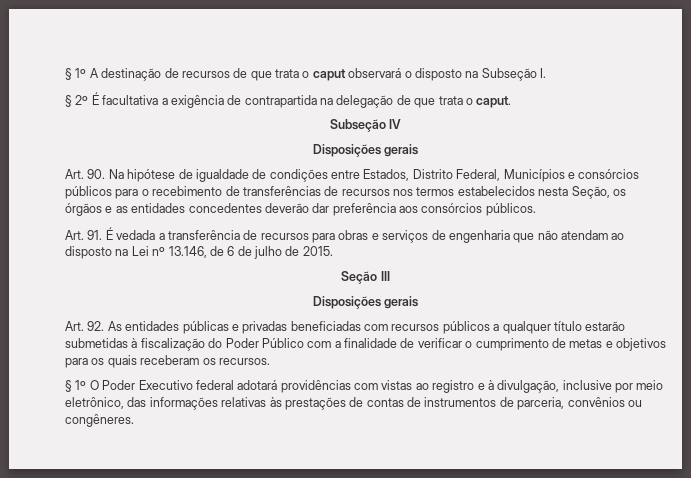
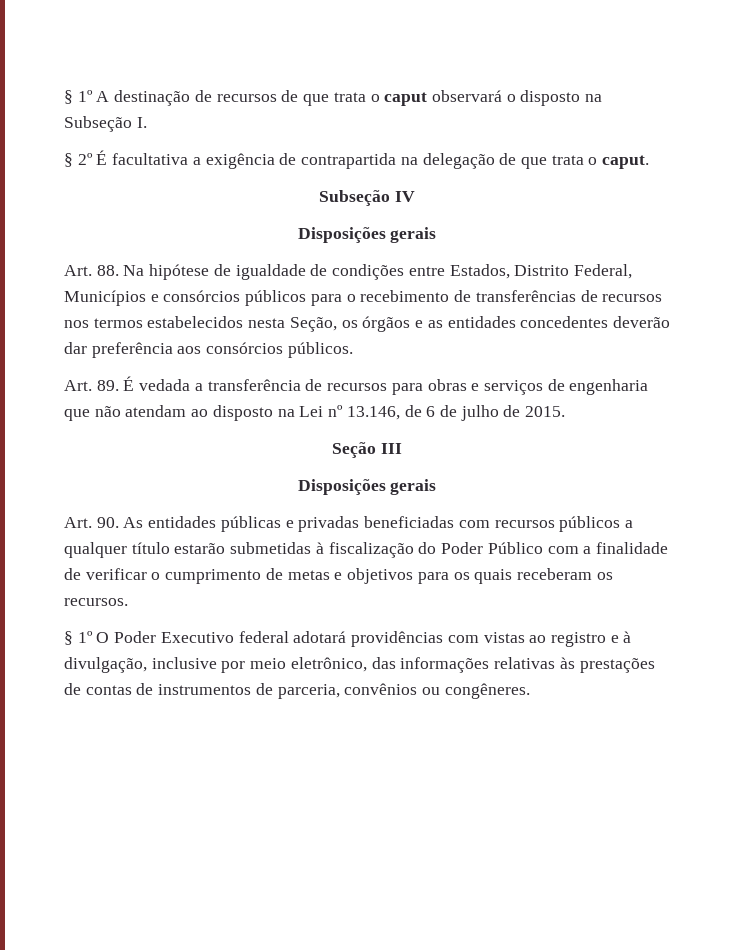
- Art. 90. Na hipótese de igualdade de condições entre Estados, Distrito Federal, Municípios e consórcios públicos para o recebimento de transferências de recursos nos termos estabelecidos nesta Seção, os órgãos e as entidades concedentes deverão dar preferência aos consórcios públicos.
+ Art. 88. Na hipótese de igualdade de condições entre Estados, Distrito Federal, Municípios e consórcios públicos para o recebimento de transferências de recursos nos termos estabelecidos nesta Seção, os órgãos e as entidades concedentes deverão dar preferência aos consórcios públicos.
- Art. 91. É vedada a transferência de recursos para obras e serviços de engenharia que não atendam ao disposto na Lei nº 13.146, de 6 de julho de 2015.
+ Art. 89. É vedada a transferência de recursos para obras e serviços de engenharia que não atendam ao disposto na Lei nº 13.146, de 6 de julho de 2015.
- Art. 92. As entidades públicas e privadas beneficiadas com recursos públicos a qualquer título estarão submetidas à fiscalização do Poder Público com a finalidade de verificar o cumprimento de metas e objetivos para os quais receberam os recursos.
+ Art. 90. As entidades públicas e privadas beneficiadas com recursos públicos a qualquer título estarão submetidas à fiscalização do Poder Público com a finalidade de verificar o cumprimento de metas e objetivos para os quais receberam os recursos.

